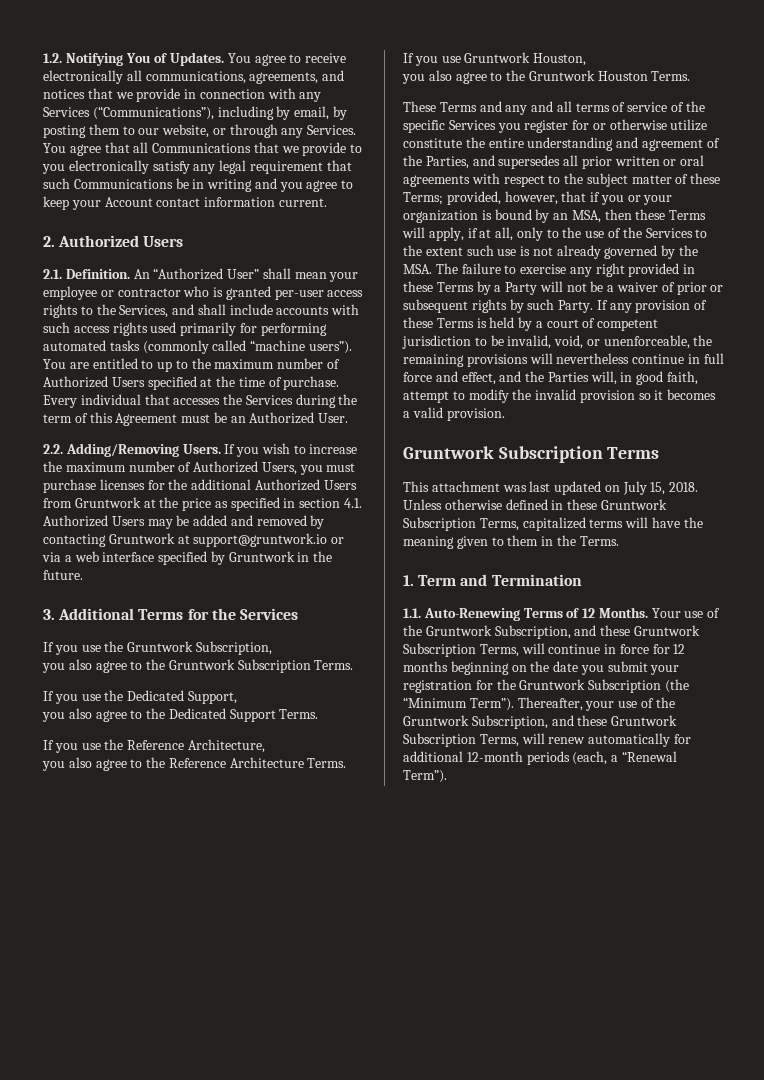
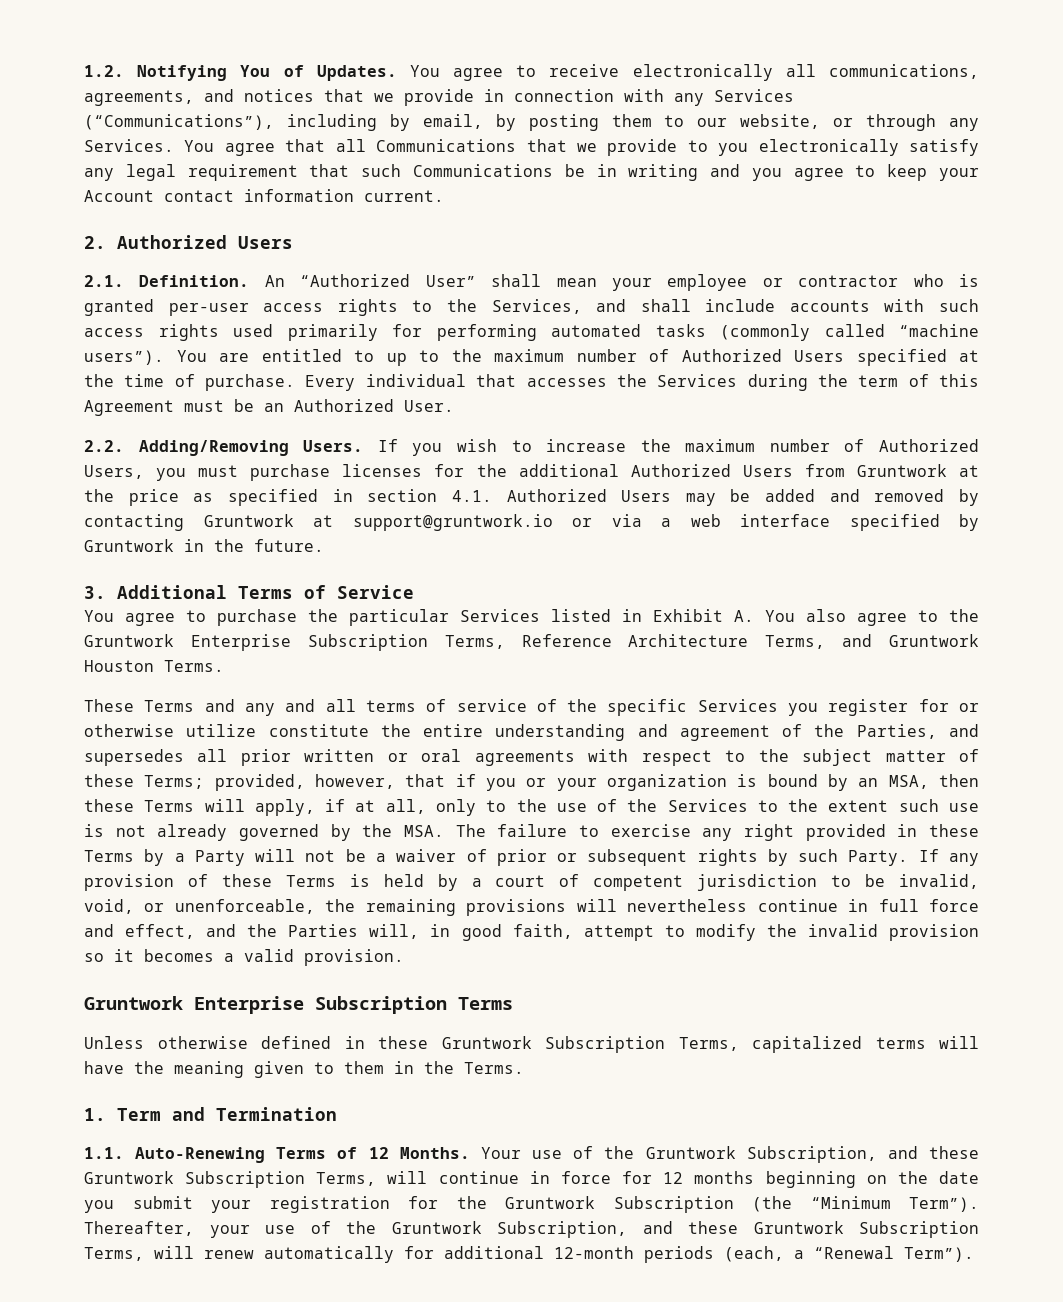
- 3. Additional Terms for the Services
- If you use the Gruntwork Subscription,
- you also agree to the Gruntwork Subscription Terms.
- If you use the Dedicated Support,
- you also agree to the Dedicated Support Terms.
- If you use the Reference Architecture,
- you also agree to the Reference Architecture Terms.
- If you use Gruntwork Houston,
- you also agree to the Gruntwork Houston Terms.
+ 3. Additional Terms of Service
+ You agree to purchase the particular Services listed in Exhibit A. You also agree to the Gruntwork Enterprise Subscription Terms, Reference Architecture Terms, and Gruntwork Houston Terms.
- Gruntwork Subscription Terms
+ Gruntwork Enterprise Subscription Terms
- This attachment was last updated on July 15, 2018.

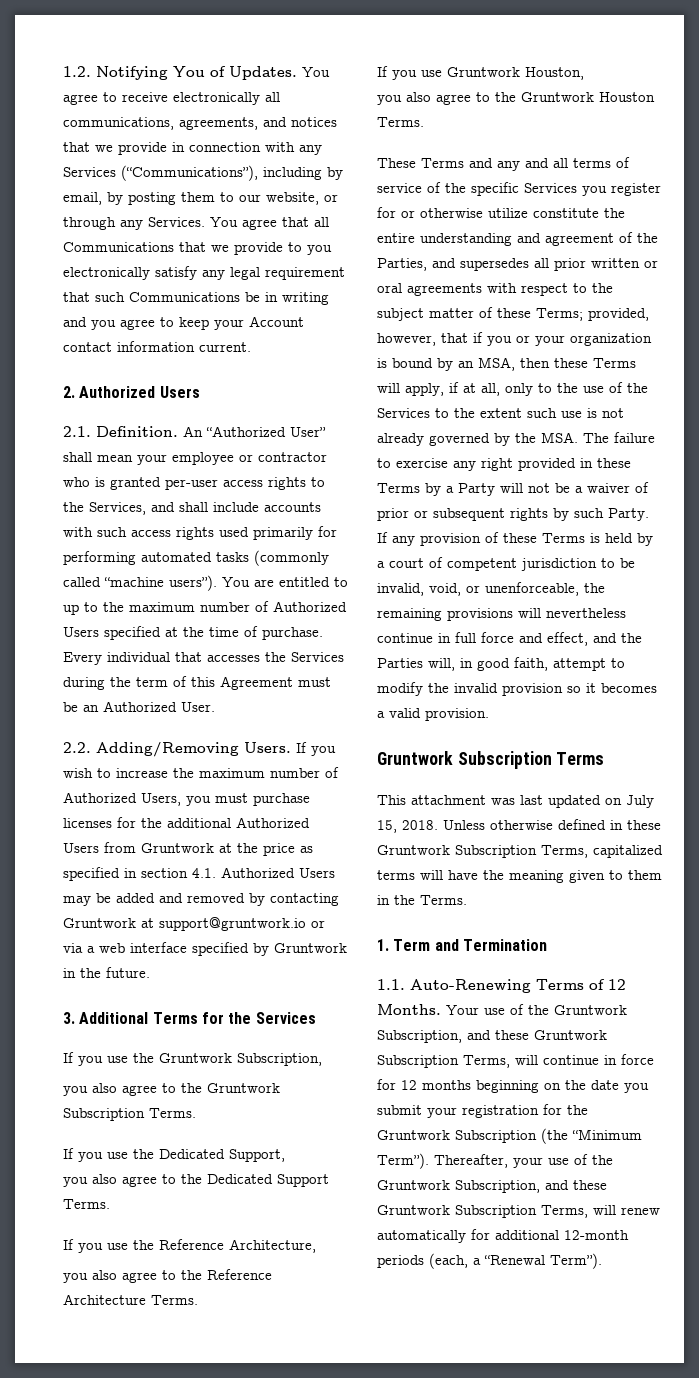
- 3. Additional Terms of Service
- You agree to purchase the particular Services listed in Exhibit A. You also agree to the Gruntwork Enterprise Subscription Terms, Reference Architecture Terms, and Gruntwork Houston Terms.
+ 3. Additional Terms for the Services
+ If you use the Gruntwork Subscription,
+ you also agree to the Gruntwork Subscription Terms.
+ If you use the Dedicated Support,
+ you also agree to the Dedicated Support Terms.
+ If you use the Reference Architecture,
+ you also agree to the Reference Architecture Terms.
+ If you use Gruntwork Houston,
+ you also agree to the Gruntwork Houston Terms.
- Gruntwork Enterprise Subscription Terms
+ Gruntwork Subscription Terms
+ This attachment was last updated on July 15, 2018.

